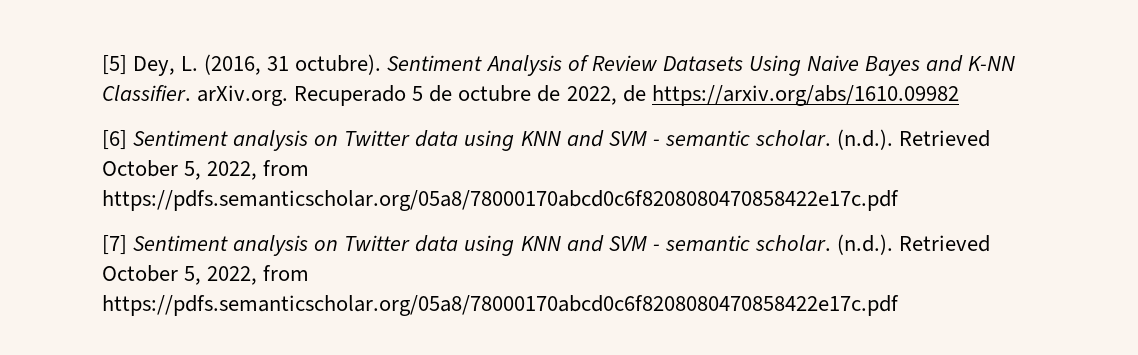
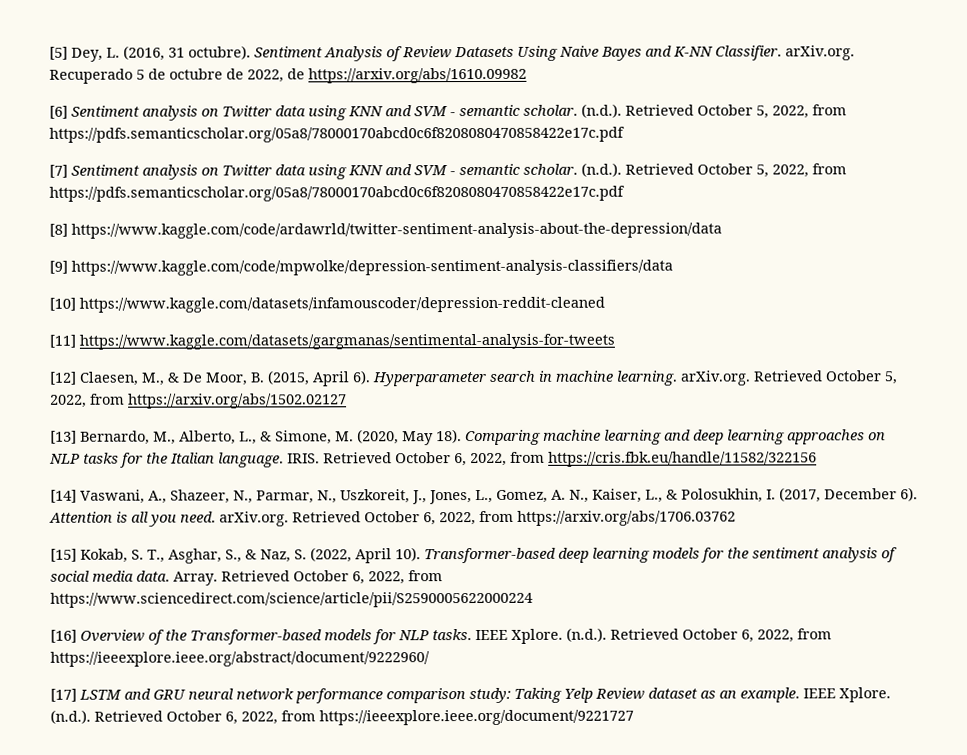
+ [8] https://www.kaggle.com/code/ardawrld/twitter-sentiment-analysis-about-the-depression/data
+ [9] https://www.kaggle.com/code/mpwolke/depression-sentiment-analysis-classifiers/data
+ [10] https://www.kaggle.com/datasets/infamouscoder/depression-reddit-cleaned
+ [11] https://www.kaggle.com/datasets/gargmanas/sentimental-analysis-for-tweets
+ [12] Claesen, M., & De Moor, B. (2015, April 6). Hyperparameter search in machine learning. arXiv.org. Retrieved October 5, 2022, from https://arxiv.org/abs/1502.02127
+ [13] Bernardo, M., Alberto, L., & Simone, M. (2020, May 18). Comparing machine learning and deep learning approaches on NLP tasks for the Italian language. IRIS. Retrieved October 6, 2022, from https://cris.fbk.eu/handle/11582/322156
+ [14] Vaswani, A., Shazeer, N., Parmar, N., Uszkoreit, J., Jones, L., Gomez, A. N., Kaiser, L., & Polosukhin, I. (2017, December 6). Attention is all you need. arXiv.org. Retrieved October 6, 2022, from https://arxiv.org/abs/1706.03762
+ [15] Kokab, S. T., Asghar, S., & Naz, S. (2022, April 10). Transformer-based deep learning models for the sentiment analysis of social media data. Array. Retrieved October 6, 2022, from https://www.sciencedirect.com/science/article/pii/S2590005622000224
+ [16] Overview of the Transformer-based models for NLP tasks. IEEE Xplore. (n.d.). Retrieved October 6, 2022, from https://ieeexplore.ieee.org/abstract/document/9222960/
+ [17] LSTM and GRU neural network performance comparison study: Taking Yelp Review dataset as an example. IEEE Xplore. (n.d.). Retrieved October 6, 2022, from https://ieeexplore.ieee.org/document/9221727

